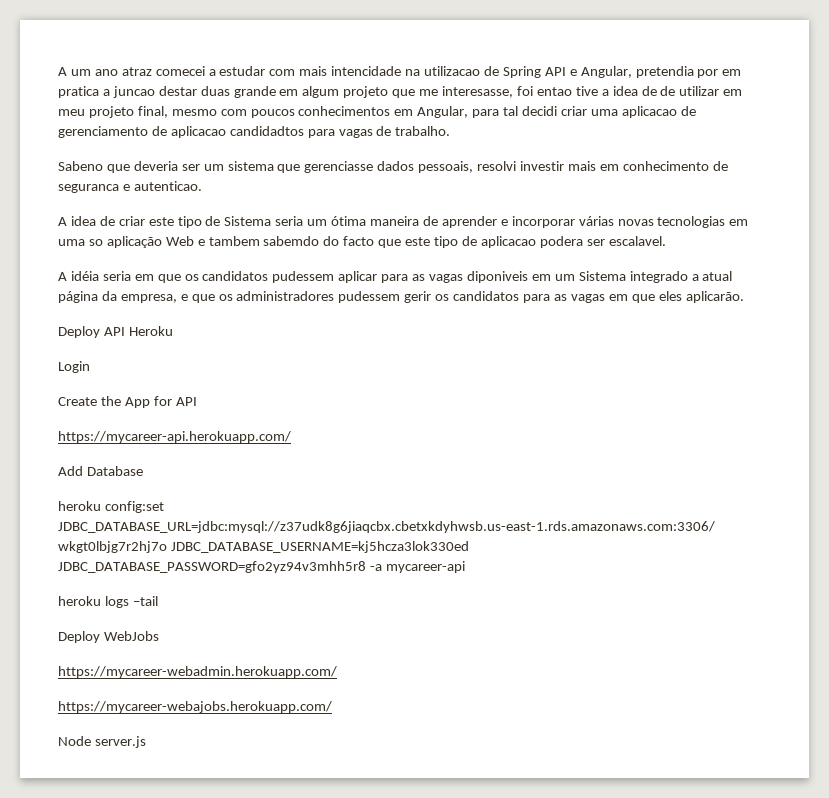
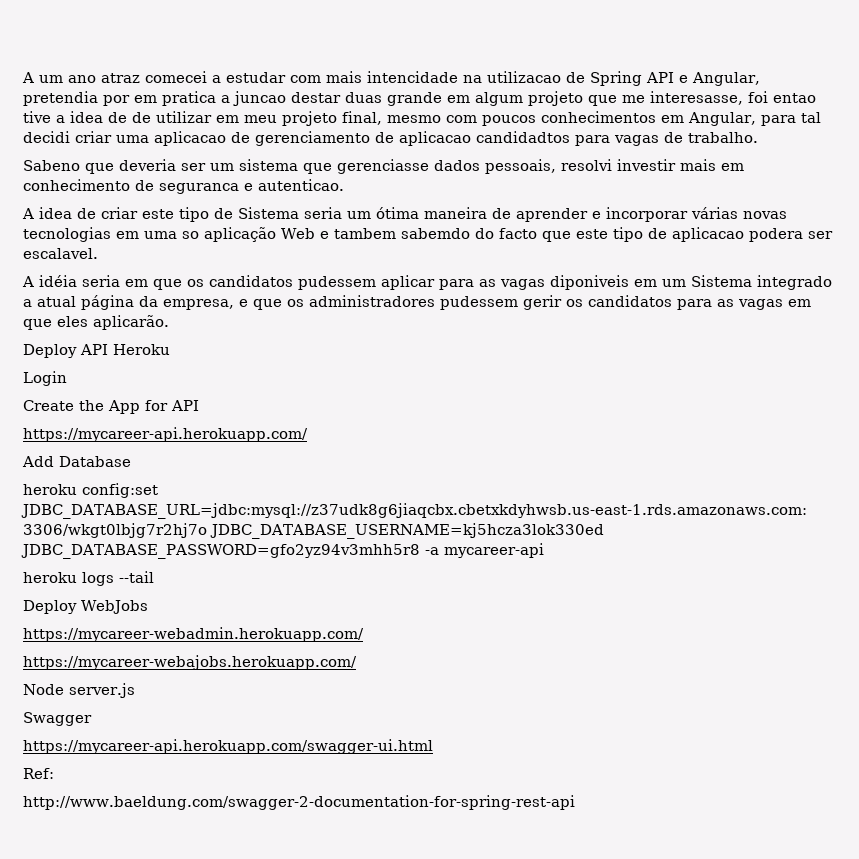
- heroku logs –tail
+ heroku logs --tail
+ Swagger
+ https://mycareer-api.herokuapp.com/swagger-ui.html
+ Ref:
+ http://www.baeldung.com/swagger-2-documentation-for-spring-rest-api

